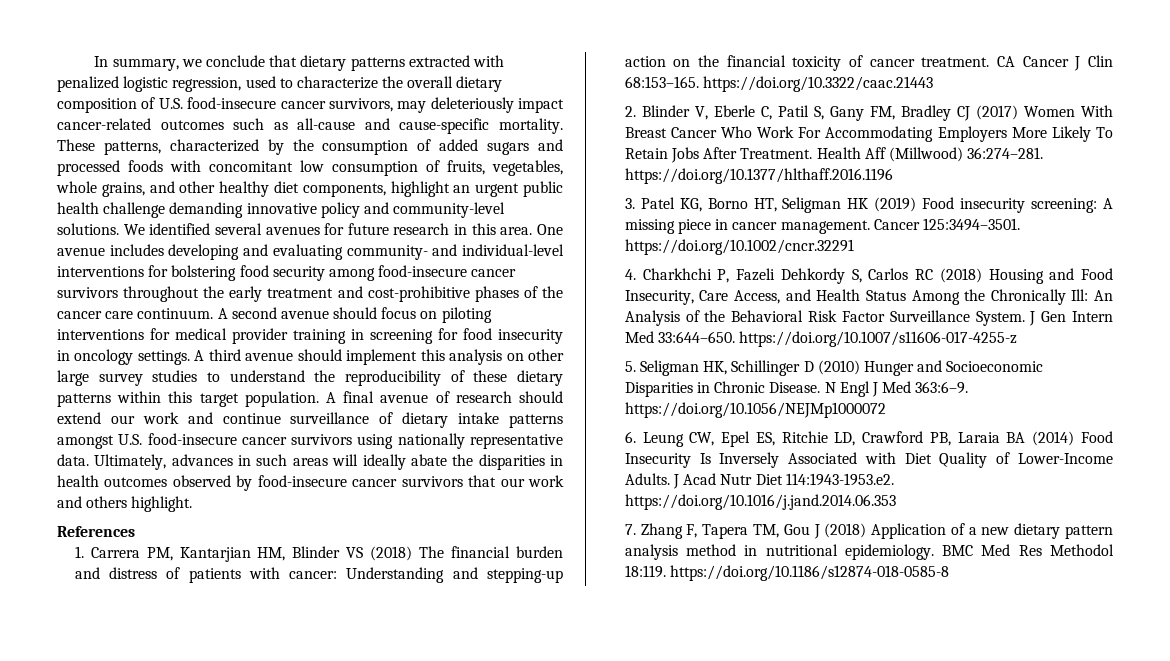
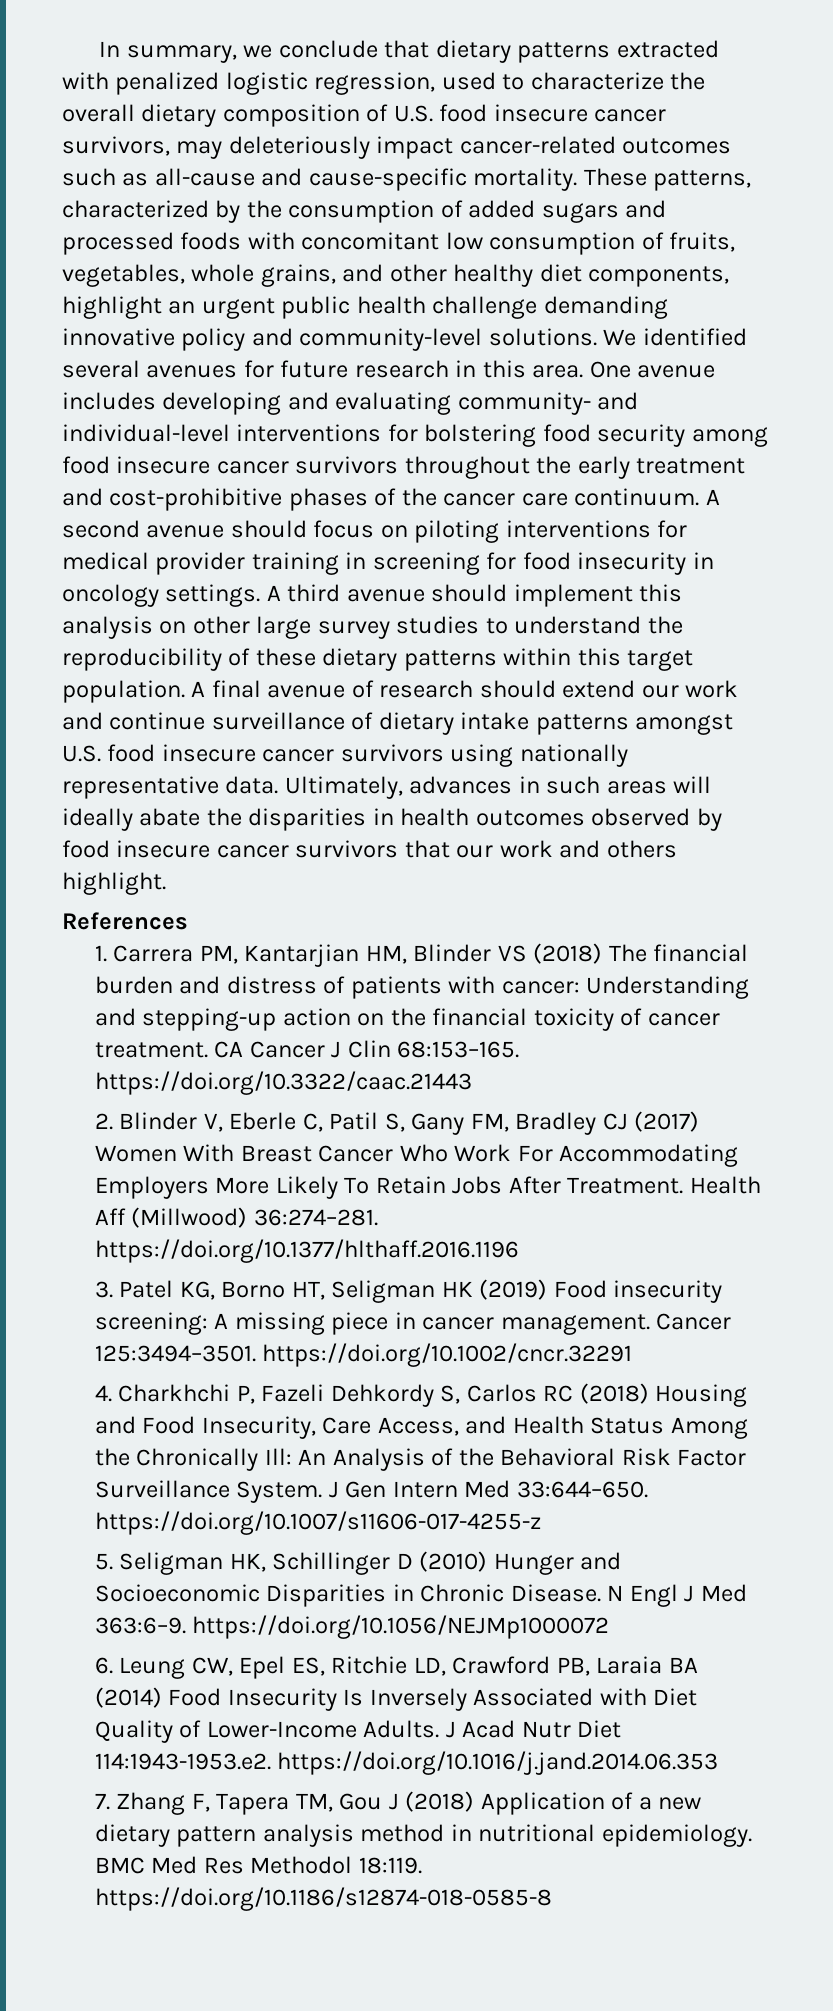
- In summary, we conclude that dietary patterns extracted with penalized logistic regression, used to characterize the overall dietary composition of U.S. food-insecure cancer survivors, may deleteriously impact cancer-related outcomes such as all-cause and cause-specific mortality.
+ In summary, we conclude that dietary patterns extracted with penalized logistic regression, used to characterize the overall dietary composition of U.S. food insecure cancer survivors, may deleteriously impact cancer-related outcomes such as all-cause and cause-specific mortality.
- One avenue includes developing and evaluating community- and individual-level interventions for bolstering food security among food-insecure cancer survivors throughout the early treatment and cost-prohibitive phases of the cancer care continuum.
+ One avenue includes developing and evaluating community- and individual-level interventions for bolstering food security among food insecure cancer survivors throughout the early treatment and cost-prohibitive phases of the cancer care continuum.
- A final avenue of research should extend our work and continue surveillance of dietary intake patterns amongst U.S. food-insecure cancer survivors using nationally representative data.
+ A final avenue of research should extend our work and continue surveillance of dietary intake patterns amongst U.S. food insecure cancer survivors using nationally representative data.
- Ultimately, advances in such areas will ideally abate the disparities in health outcomes observed by food-insecure cancer survivors that our work and others highlight.
+ Ultimately, advances in such areas will ideally abate the disparities in health outcomes observed by food insecure cancer survivors that our work and others highlight.

